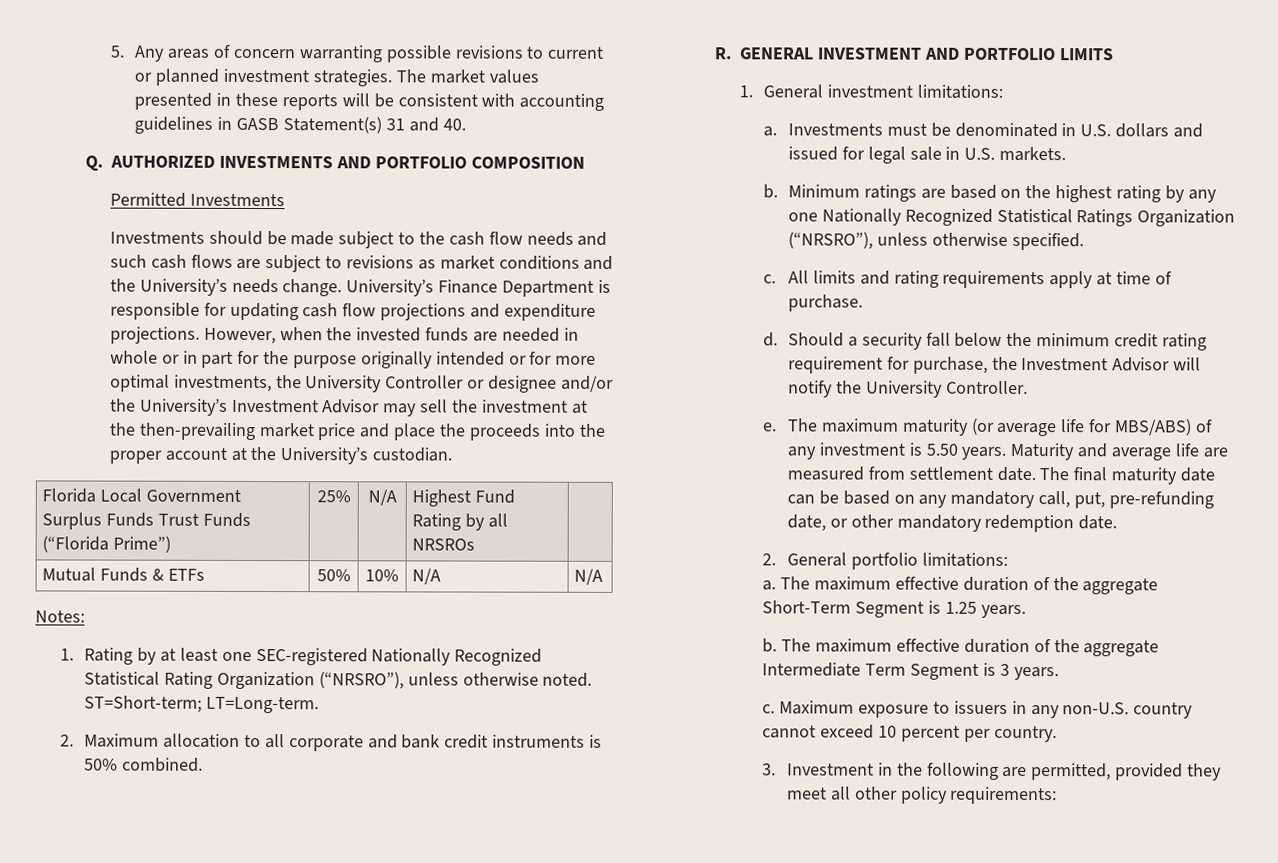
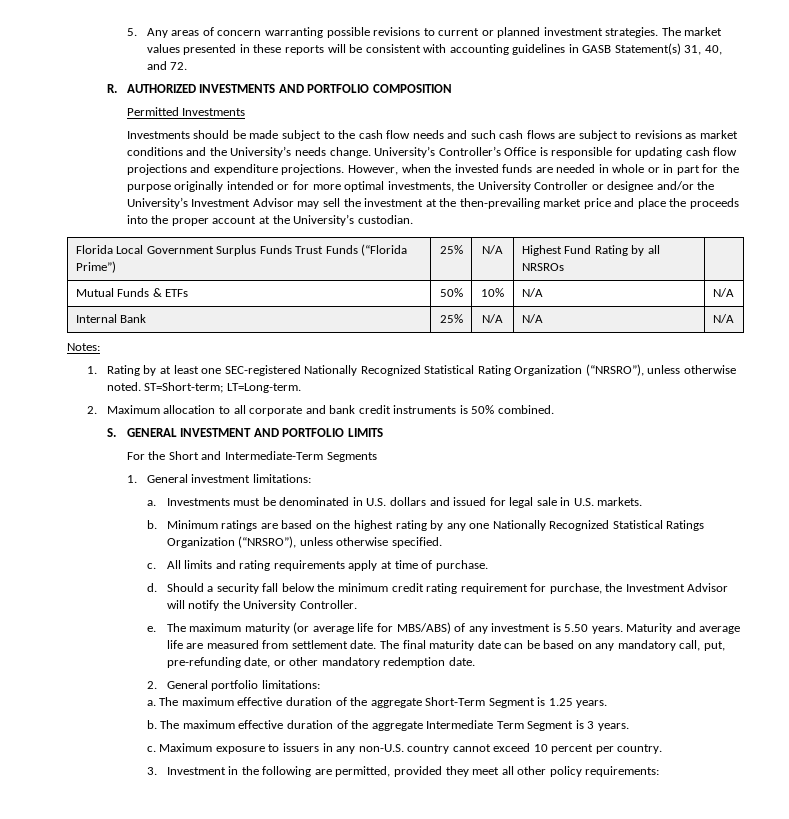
- The market values presented in these reports will be consistent with accounting guidelines in GASB Statement(s) 31 and 40.
- Q. AUTHORIZED INVESTMENTS AND PORTFOLIO COMPOSITION
+ The market values presented in these reports will be consistent with accounting guidelines in GASB Statement(s) 31, 40, and 72.
+ R. AUTHORIZED INVESTMENTS AND PORTFOLIO COMPOSITION
- University’s Finance Department is responsible for updating cash flow projections and expenditure projections.
+ University’s Controller’s Office is responsible for updating cash flow projections and expenditure projections.
+ Internal Bank | 25% | N/A | N/A | N/A
- R. GENERAL INVESTMENT AND PORTFOLIO LIMITS
+ S. GENERAL INVESTMENT AND PORTFOLIO LIMITS
+ For the Short and Intermediate-Term Segments

